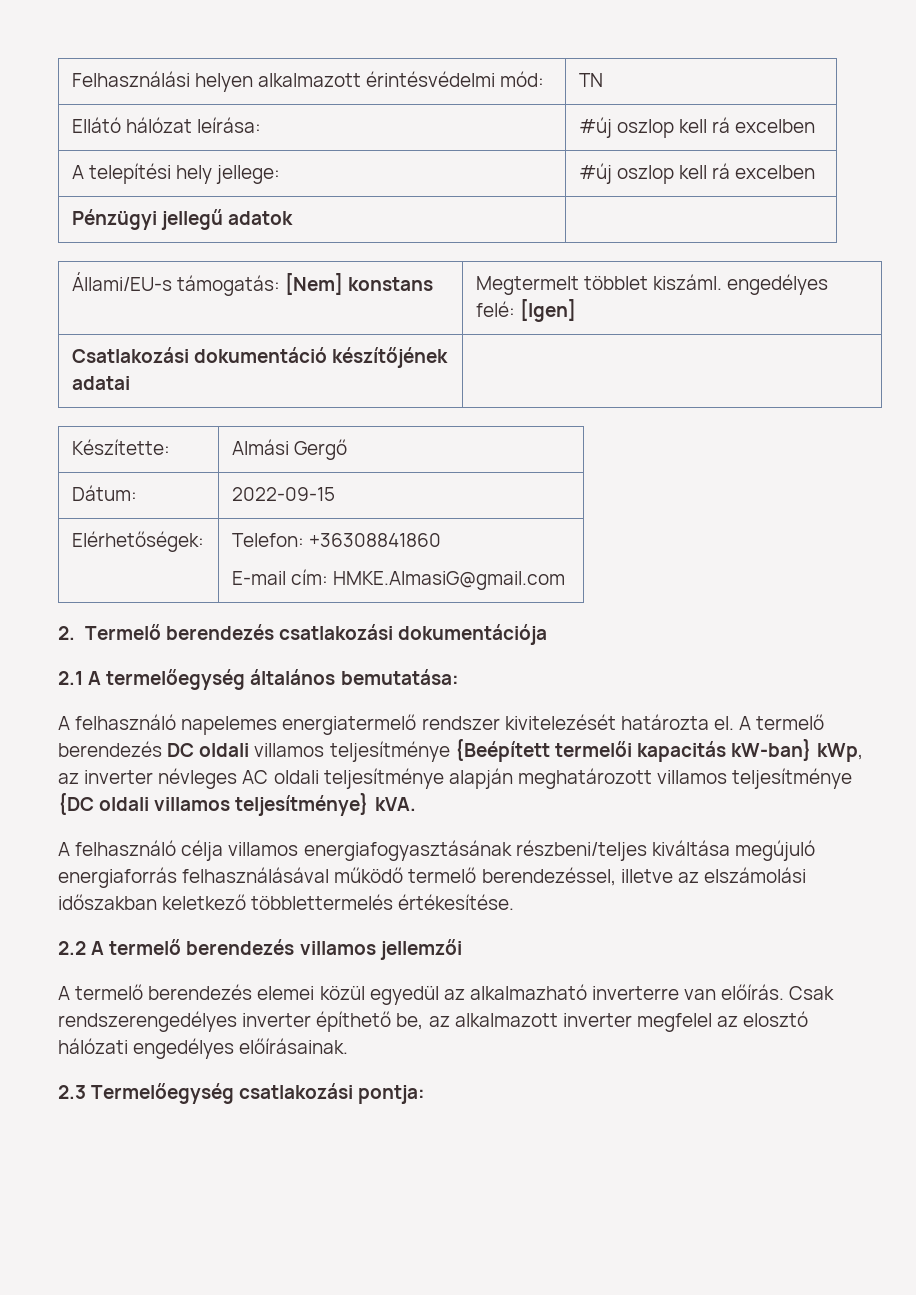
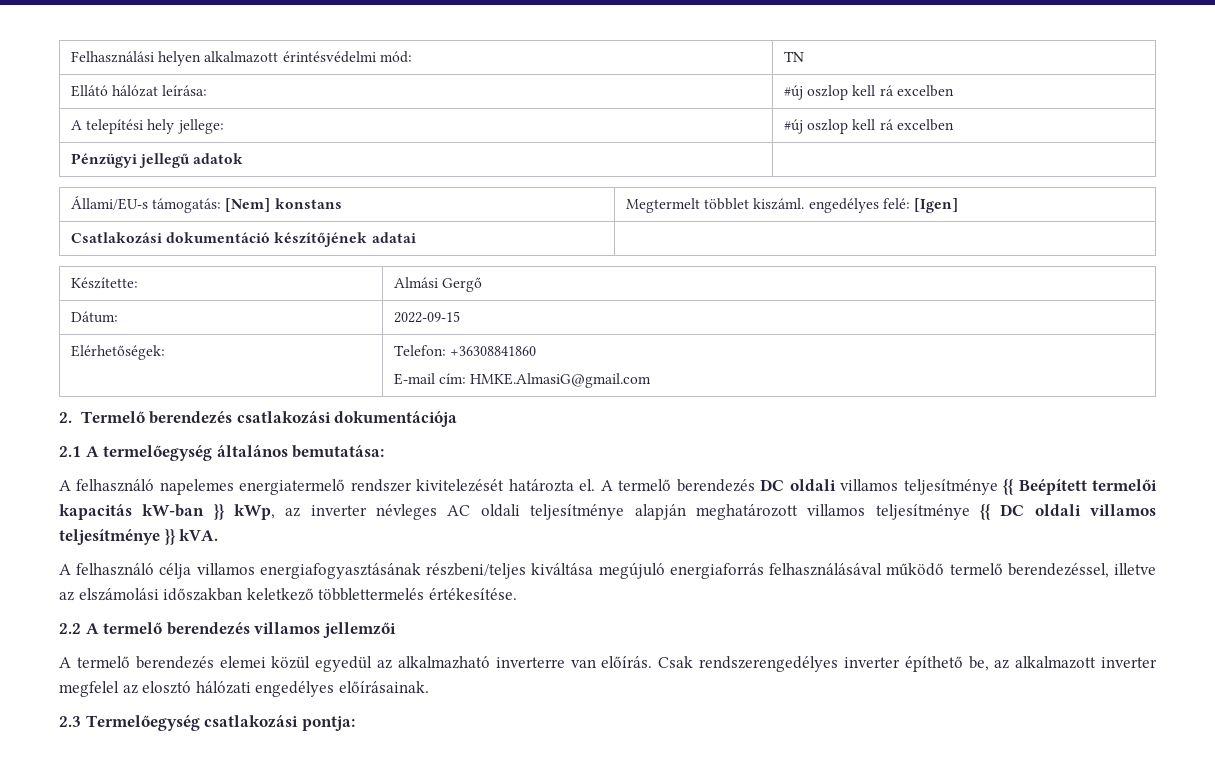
- A termelő berendezés DC oldali villamos teljesítménye {Beépített termelői kapacitás kW-ban} kWp, az inverter névleges AC oldali teljesítménye alapján meghatározott villamos teljesítménye {DC oldali villamos teljesítménye} kVA.
+ A termelő berendezés DC oldali villamos teljesítménye {{ Beépített termelői kapacitás kW-ban }} kWp, az inverter névleges AC oldali teljesítménye alapján meghatározott villamos teljesítménye {{ DC oldali villamos teljesítménye }} kVA.

